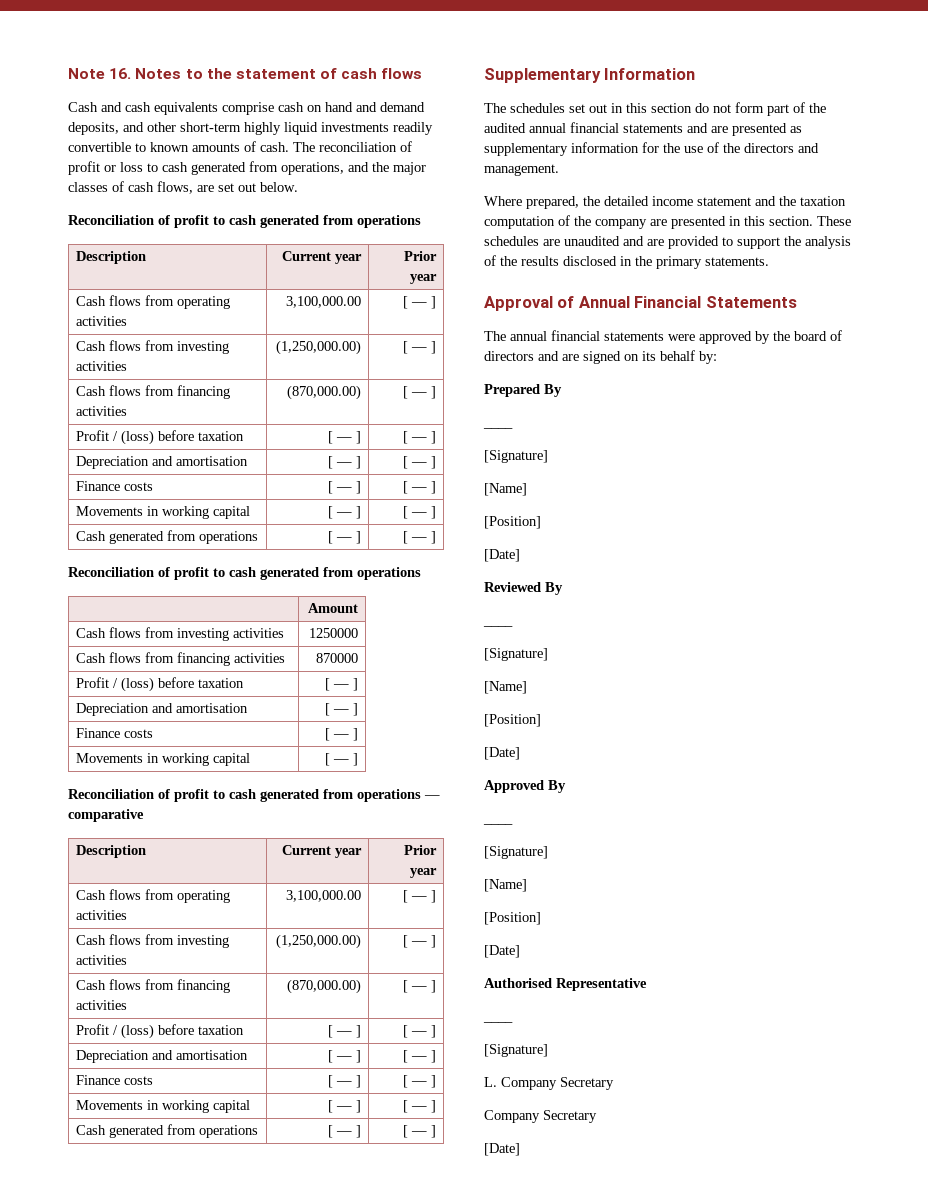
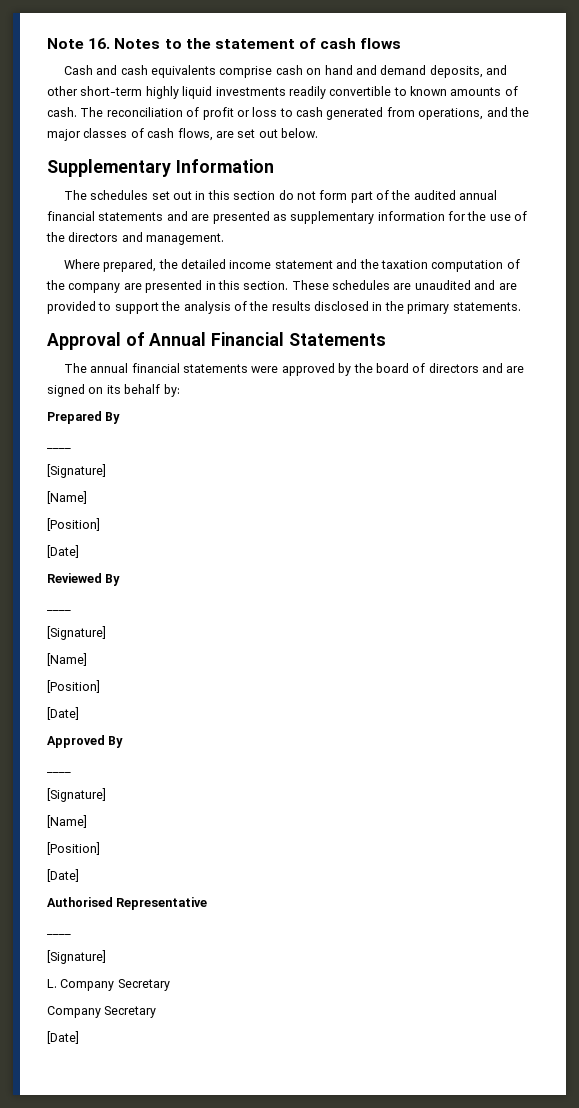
  The reconciliation of profit or loss to cash generated from operations, and the major classes of cash flows, are set out below.
- Reconciliation of profit to cash generated from operations
- Description | Current year | Prior year
- Cash flows from operating activities | 3,100,000.00 | [ — ]
- Cash flows from investing activities | (1,250,000.00) | [ — ]
- Cash flows from financing activities | (870,000.00) | [ — ]
- Profit / (loss) before taxation | [ — ] | [ — ]
- Depreciation and amortisation | [ — ] | [ — ]
- Finance costs | [ — ] | [ — ]
- Movements in working capital | [ — ] | [ — ]
- Cash generated from operations | [ — ] | [ — ]
- Reconciliation of profit to cash generated from operations
- | Amount
- Cash flows from investing activities | 1250000
- Cash flows from financing activities | 870000
- Profit / (loss) before taxation | [ — ]
- Depreciation and amortisation | [ — ]
- Finance costs | [ — ]
- Movements in working capital | [ — ]
- Reconciliation of profit to cash generated from operations — comparative
- Description | Current year | Prior year
- Cash flows from operating activities | 3,100,000.00 | [ — ]
- Cash flows from investing activities | (1,250,000.00) | [ — ]
- Cash flows from financing activities | (870,000.00) | [ — ]
- Profit / (loss) before taxation | [ — ] | [ — ]
- Depreciation and amortisation | [ — ] | [ — ]
- Finance costs | [ — ] | [ — ]
- Movements in working capital | [ — ] | [ — ]
- Cash generated from operations | [ — ] | [ — ]

